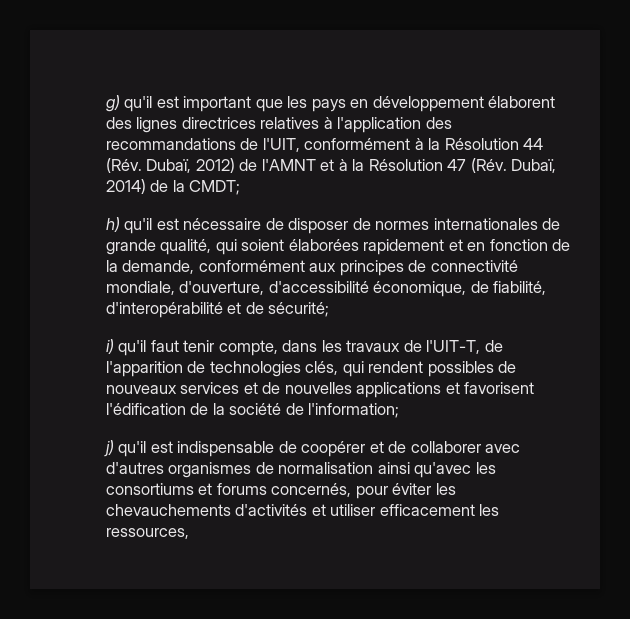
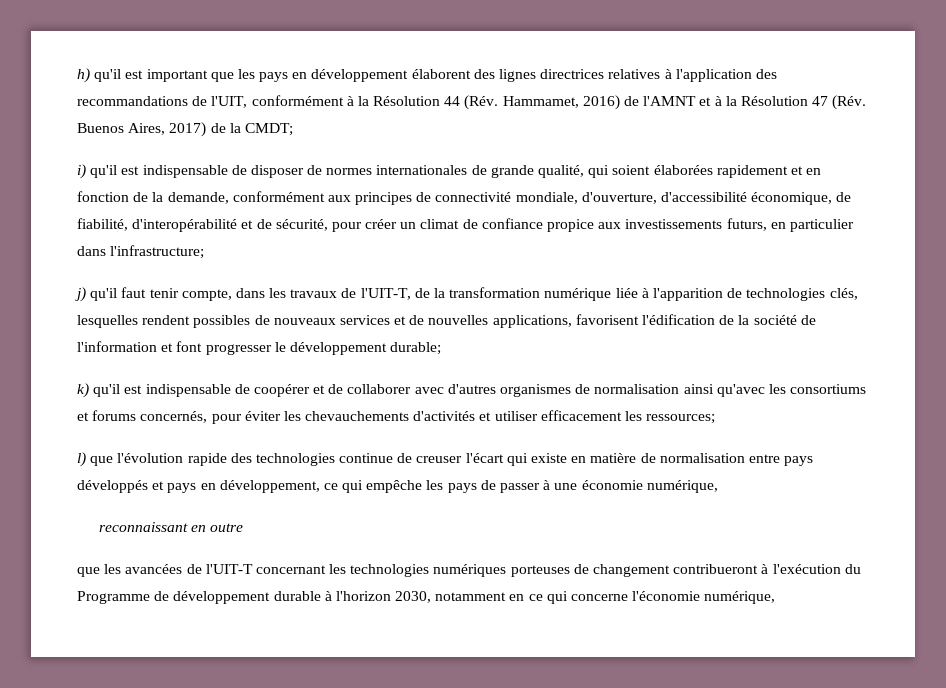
- g) qu'il est important que les pays en développement élaborent des lignes directrices relatives à l'application des recommandations de l'UIT, conformément à la Résolution 44 (Rév. Dubaï, 2012) de l'AMNT et à la Résolution 47 (Rév. Dubaï, 2014) de la CMDT;
+ h) qu'il est important que les pays en développement élaborent des lignes directrices relatives à l'application des recommandations de l'UIT, conformément à la Résolution 44 (Rév. Hammamet, 2016) de l'AMNT et à la Résolution 47 (Rév. Buenos Aires, 2017) de la CMDT;
- h) qu'il est nécessaire de disposer de normes internationales de grande qualité, qui soient élaborées rapidement et en fonction de la demande, conformément aux principes de connectivité mondiale, d'ouverture, d'accessibilité économique, de fiabilité, d'interopérabilité et de sécurité;
- i) qu'il faut tenir compte, dans les travaux de l'UIT-T, de l'apparition de technologies clés, qui rendent possibles de nouveaux services et de nouvelles applications et favorisent l'édification de la société de l'information;
- j) qu'il est indispensable de coopérer et de collaborer avec d'autres organismes de normalisation ainsi qu'avec les consortiums et forums concernés, pour éviter les chevauchements d'activités et utiliser efficacement les ressources,
+ i) qu'il est indispensable de disposer de normes internationales de grande qualité, qui soient élaborées rapidement et en fonction de la demande, conformément aux principes de connectivité mondiale, d'ouverture, d'accessibilité économique, de fiabilité, d'interopérabilité et de sécurité, pour créer un climat de confiance propice aux investissements futurs, en particulier dans l'infrastructure;
+ j) qu'il faut tenir compte, dans les travaux de l'UIT-T, de la transformation numérique liée à l'apparition de technologies clés, lesquelles rendent possibles de nouveaux services et de nouvelles applications, favorisent l'édification de la société de l'information et font progresser le développement durable;
+ k) qu'il est indispensable de coopérer et de collaborer avec d'autres organismes de normalisation ainsi qu'avec les consortiums et forums concernés, pour éviter les chevauchements d'activités et utiliser efficacement les ressources;
+ l) que l'évolution rapide des technologies continue de creuser l'écart qui existe en matière de normalisation entre pays développés et pays en développement, ce qui empêche les pays de passer à une économie numérique,
+ reconnaissant en outre
+ que les avancées de l'UIT-T concernant les technologies numériques porteuses de changement contribueront à l'exécution du Programme de développement durable à l'horizon 2030, notamment en ce qui concerne l'économie numérique,

